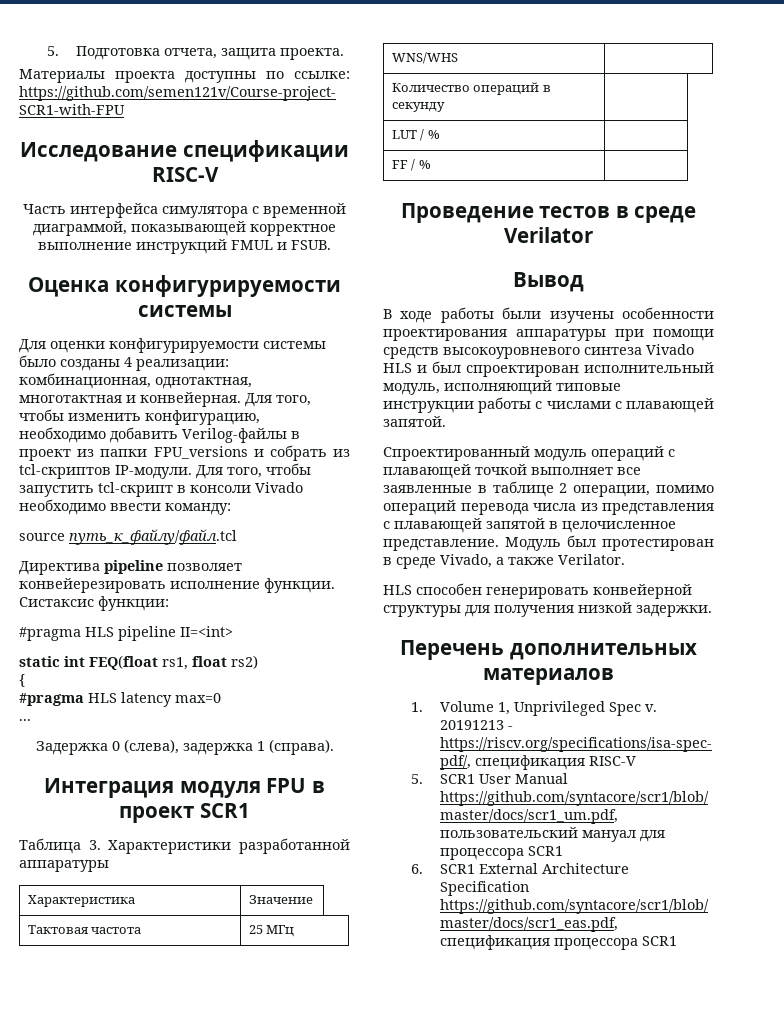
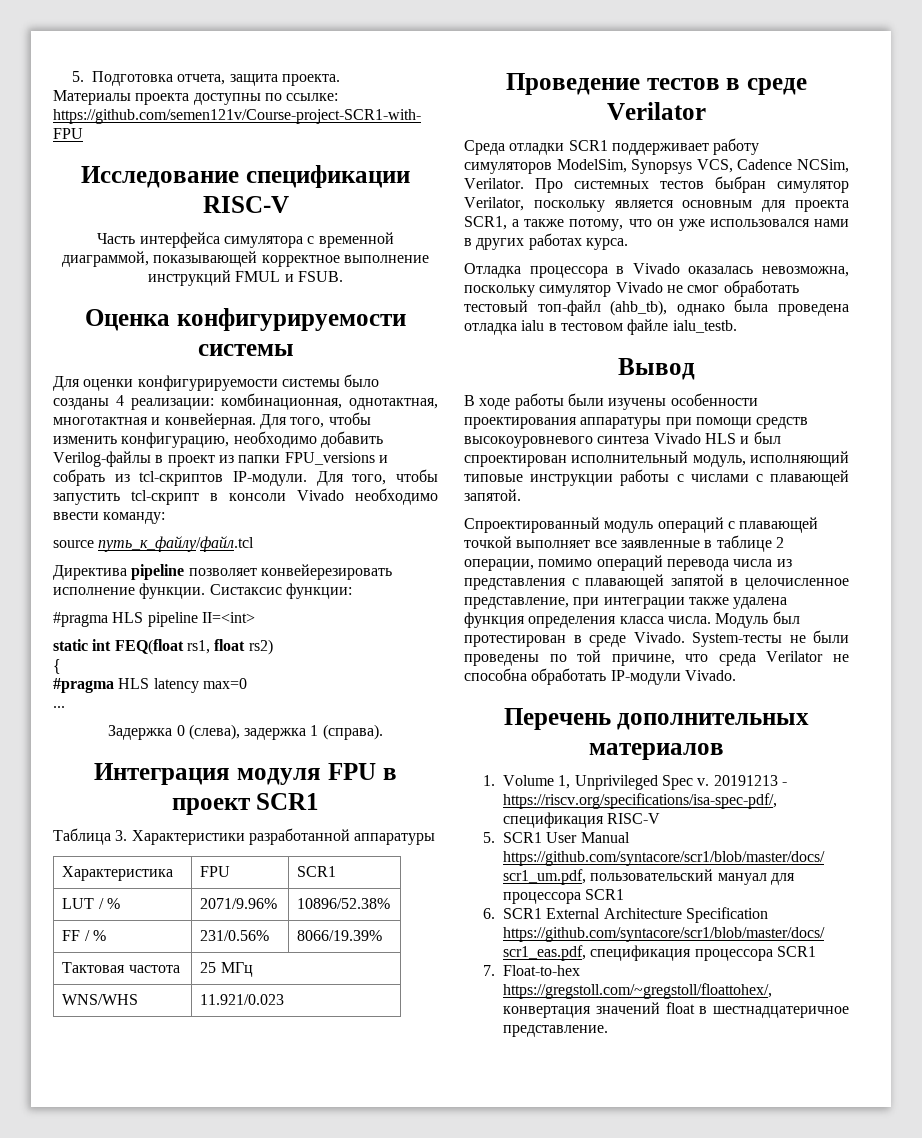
- Характеристика | Значение
+ Характеристика | FPU | SCR1
+ LUT / % | 2071/9.96% | 10896/52.38%
+ FF / % | 231/0.56% | 8066/19.39%
- WNS/WHS |
- Количество операций в секунду |
- LUT / % |
- FF / % |
+ WNS/WHS | 11.921/0.023
+ Среда отладки SCR1 поддерживает работу симуляторов ModelSim, Synopsys VCS, Cadence NCSim, Verilator. Про системных тестов быбран симулятор Verilator, поскольку является основным для проекта SCR1, а также потому, что он уже использовался нами в других работах курса.
+ Отладка процессора в Vivado оказалась невозможна, поскольку симулятор Vivado не смог обработать тестовый топ-файл (ahb_tb), однако была проведена отладка ialu в тестовом файле ialu_testb.
- Спроектированный модуль операций с плавающей точкой выполняет все заявленные в таблице 2 операции, помимо операций перевода числа из представления с плавающей запятой в целочисленное представление.
+ Спроектированный модуль операций с плавающей точкой выполняет все заявленные в таблице 2 операции, помимо операций перевода числа из представления с плавающей запятой в целочисленное представление, при интеграции также удалена функция определения класса числа.
- Модуль был протестирован в среде Vivado, а также Verilator.
- HLS способен генерировать конвейерной структуры для получения низкой задержки.
+ Модуль был протестирован в среде Vivado. System-тесты не были проведены по той причине, что среда Verilator не способна обработать IP-модули Vivado.
+ 7. Float-to-hex https://gregstoll.com/~gregstoll/floattohex/, конвертация значений float в шестнадцатеричное представление.

